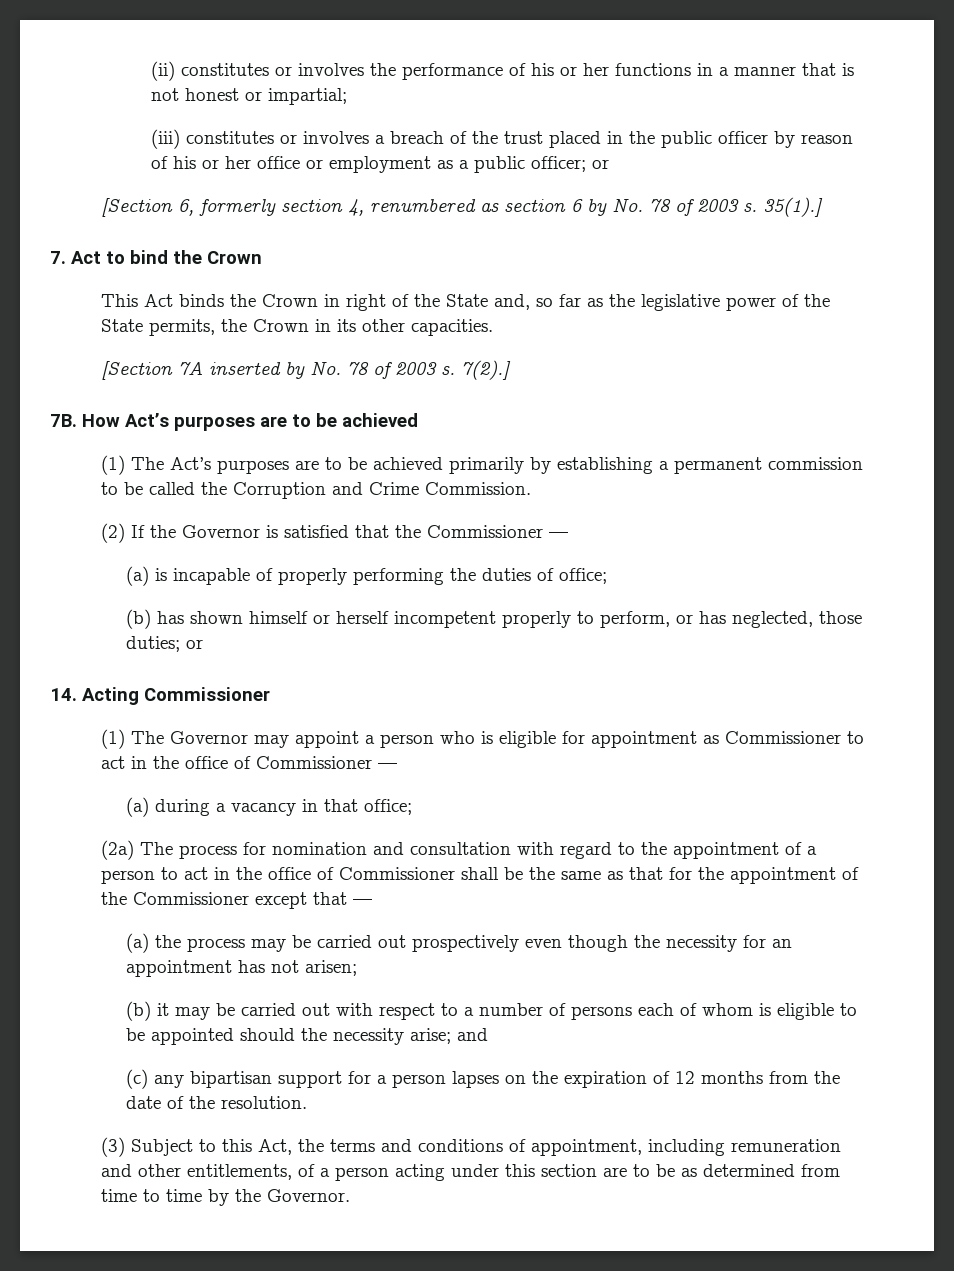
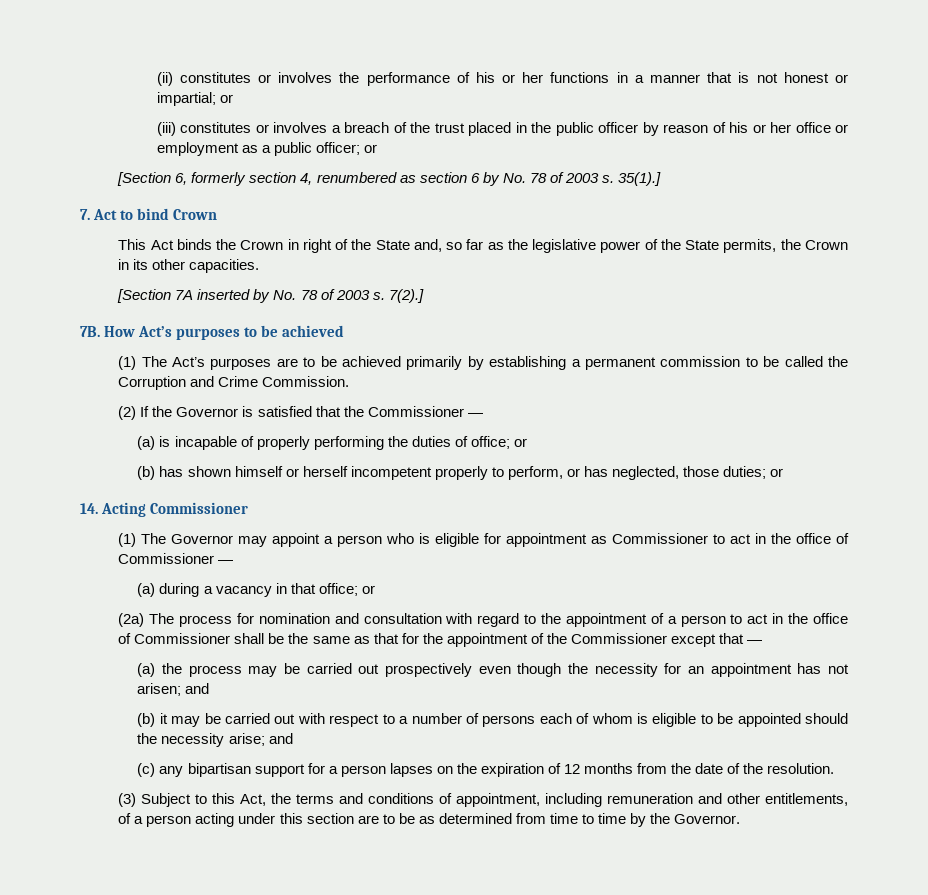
- (ii) constitutes or involves the performance of his or her functions in a manner that is not honest or impartial;
+ (ii) constitutes or involves the performance of his or her functions in a manner that is not honest or impartial; or
- 7. Act to bind the Crown
+ 7. Act to bind Crown
- How Act’s purposes are to be achieved
+ How Act’s purposes to be achieved
- (a) is incapable of properly performing the duties of office;
+ (a) is incapable of properly performing the duties of office; or
- (a) during a vacancy in that office;
+ (a) during a vacancy in that office; or
- (a) the process may be carried out prospectively even though the necessity for an appointment has not arisen;
+ (a) the process may be carried out prospectively even though the necessity for an appointment has not arisen; and

